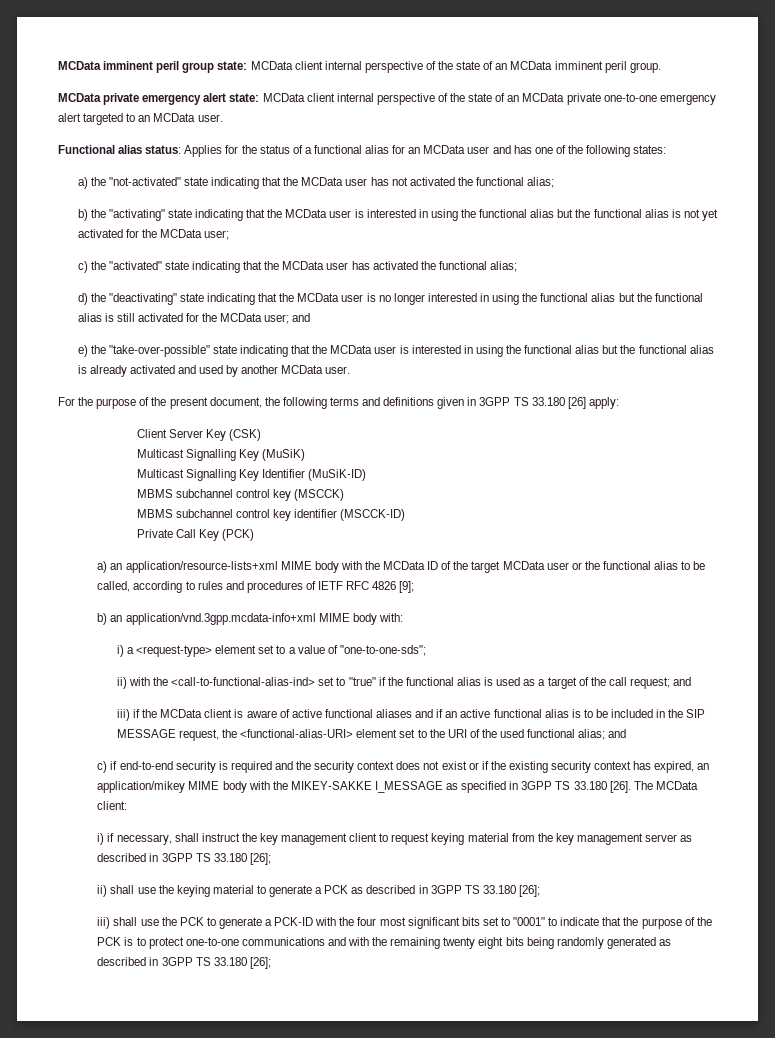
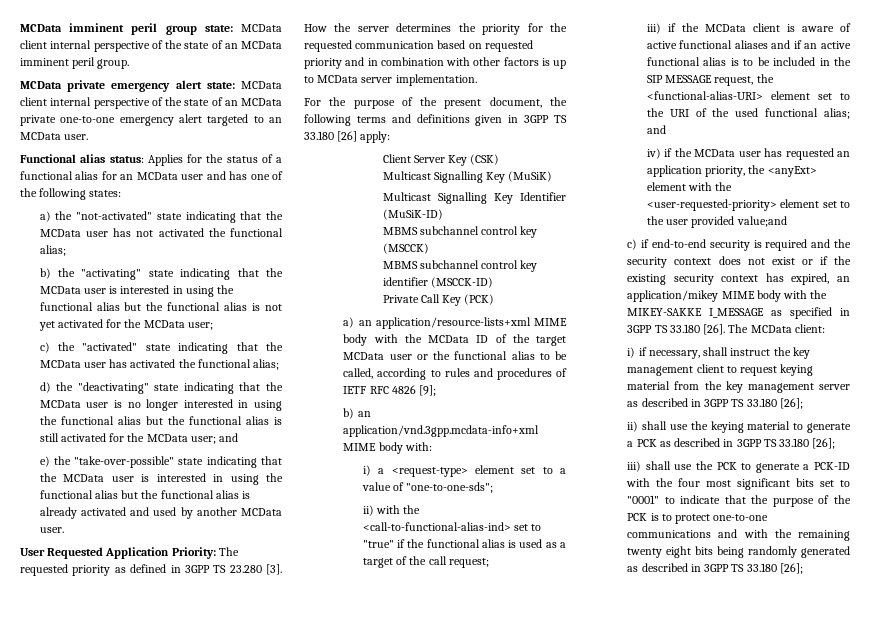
+ User Requested Application Priority: The requested priority as defined in 3GPP TS 23.280 [3]. How the server determines the priority for the requested communication based on requested priority and in combination with other factors is up to MCData server implementation.
- ii) with the <call-to-functional-alias-ind> set to "true" if the functional alias is used as a target of the call request; and
+ ii) with the <call-to-functional-alias-ind> set to "true" if the functional alias is used as a target of the call request;
+ iv) if the MCData user has requested an application priority, the <anyExt> element with the <user-requested-priority> element set to the user provided value;and

